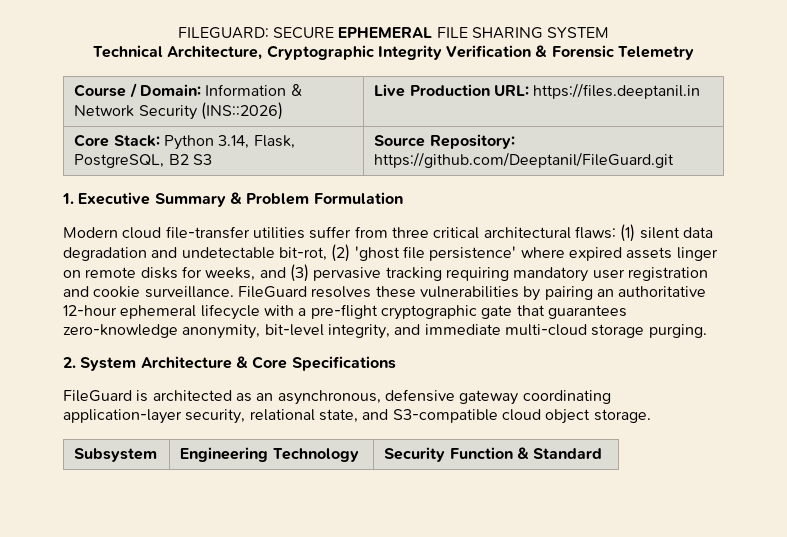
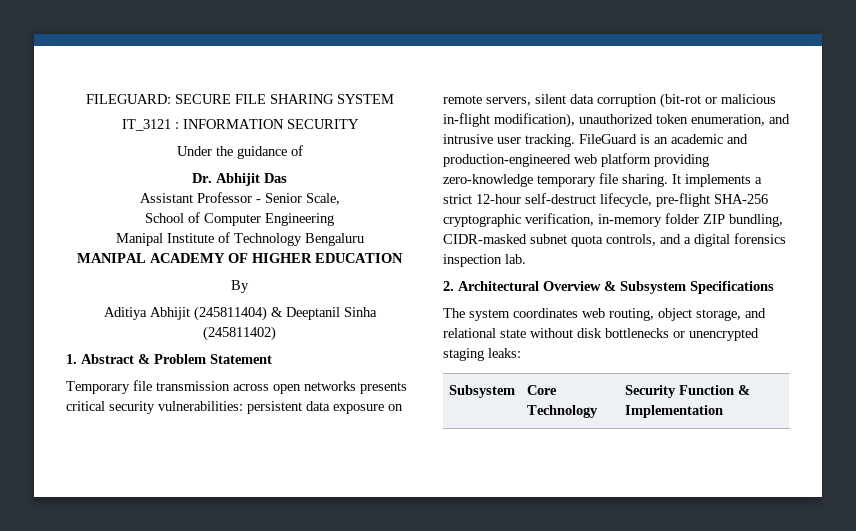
- FILEGUARD: SECURE EPHEMERAL FILE SHARING SYSTEM
+ FILEGUARD: SECURE FILE SHARING SYSTEM
- Technical Architecture, Cryptographic Integrity Verification & Forensic Telemetry
- Course / Domain: Information & Network Security (INS::2026) | Live Production URL: https://files.deeptanil.in
- Core Stack: Python 3.14, Flask, PostgreSQL, B2 S3 | Source Repository: https://github.com/Deeptanil/FileGuard.git
- 1. Executive Summary & Problem Formulation
- Modern cloud file-transfer utilities suffer from three critical architectural flaws: (1) silent data degradation and undetectable bit-rot, (2) 'ghost file persistence' where expired assets linger on remote disks for weeks, and (3) pervasive tracking requiring mandatory user registration and cookie surveillance. FileGuard resolves these vulnerabilities by pairing an authoritative 12-hour ephemeral lifecycle with a pre-flight cryptographic gate that guarantees zero-knowledge anonymity, bit-level integrity, and immediate multi-cloud storage purging.
- 2. System Architecture & Core Specifications
- FileGuard is architected as an asynchronous, defensive gateway coordinating application-layer security, relational state, and S3-compatible cloud object storage.
+ IT_3121 : INFORMATION SECURITY
+ Under the guidance of
+ Dr. Abhijit Das
+ Assistant Professor - Senior Scale,
+ School of Computer Engineering
+ Manipal Institute of Technology Bengaluru
+ MANIPAL ACADEMY OF HIGHER EDUCATION
+ By
+ Aditiya Abhijit (245811404) & Deeptanil Sinha (245811402)
+ 1. Abstract & Problem Statement
+ Temporary file transmission across open networks presents critical security vulnerabilities: persistent data exposure on remote servers, silent data corruption (bit-rot or malicious in-flight modification), unauthorized token enumeration, and intrusive user tracking. FileGuard is an academic and production-engineered web platform providing zero-knowledge temporary file sharing. It implements a strict 12-hour self-destruct lifecycle, pre-flight SHA-256 cryptographic verification, in-memory folder ZIP bundling, CIDR-masked subnet quota controls, and a digital forensics inspection lab.
+ 2. Architectural Overview & Subsystem Specifications
+ The system coordinates web routing, object storage, and relational state without disk bottlenecks or unencrypted staging leaks:
- Subsystem | Engineering Technology | Security Function & Standard
+ Subsystem | Core Technology | Security Function & Implementation

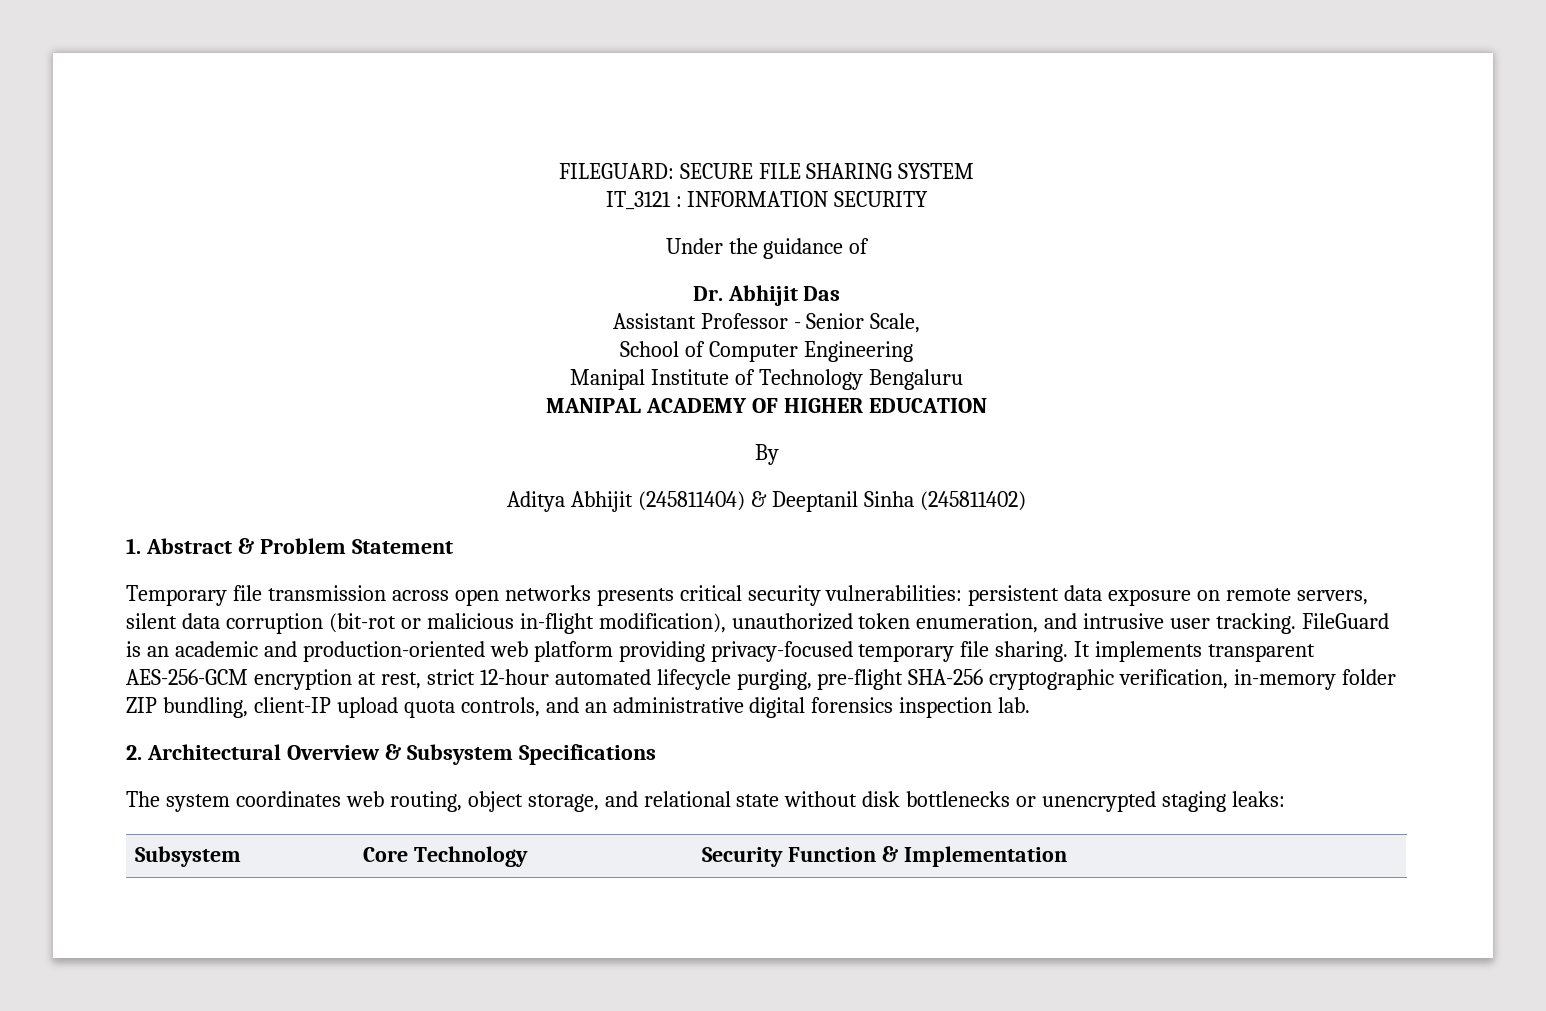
- Aditiya Abhijit (245811404) & Deeptanil Sinha (245811402)
+ Aditya Abhijit (245811404) & Deeptanil Sinha (245811402)
- FileGuard is an academic and production-engineered web platform providing zero-knowledge temporary file sharing.
+ FileGuard is an academic and production-oriented web platform providing privacy-focused temporary file sharing.
- It implements a strict 12-hour self-destruct lifecycle, pre-flight SHA-256 cryptographic verification, in-memory folder ZIP bundling, CIDR-masked subnet quota controls, and a digital forensics inspection lab.
+ It implements transparent AES-256-GCM encryption at rest, strict 12-hour automated lifecycle purging, pre-flight SHA-256 cryptographic verification, in-memory folder ZIP bundling, client-IP upload quota controls, and an administrative digital forensics inspection lab.

